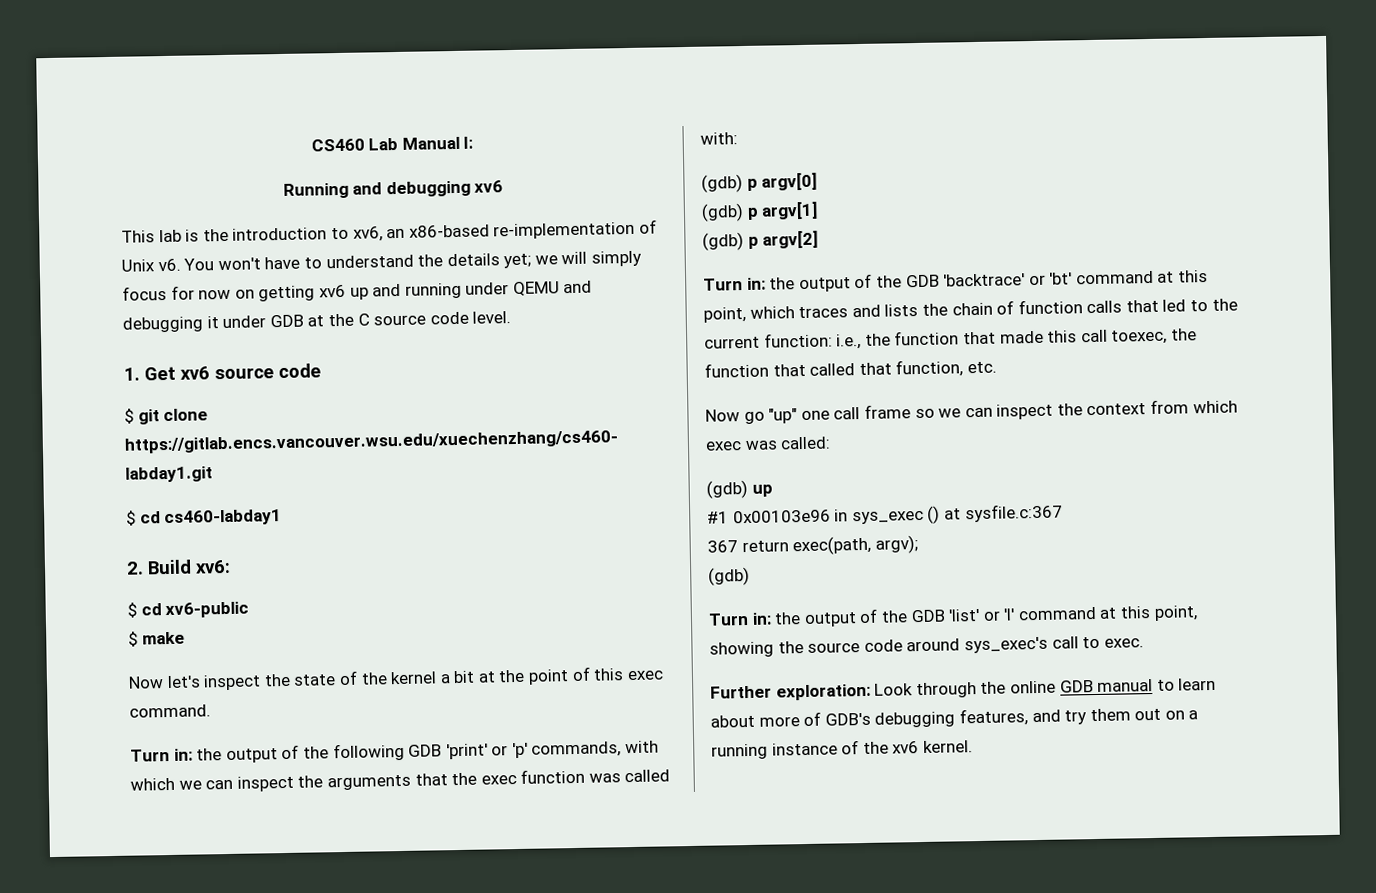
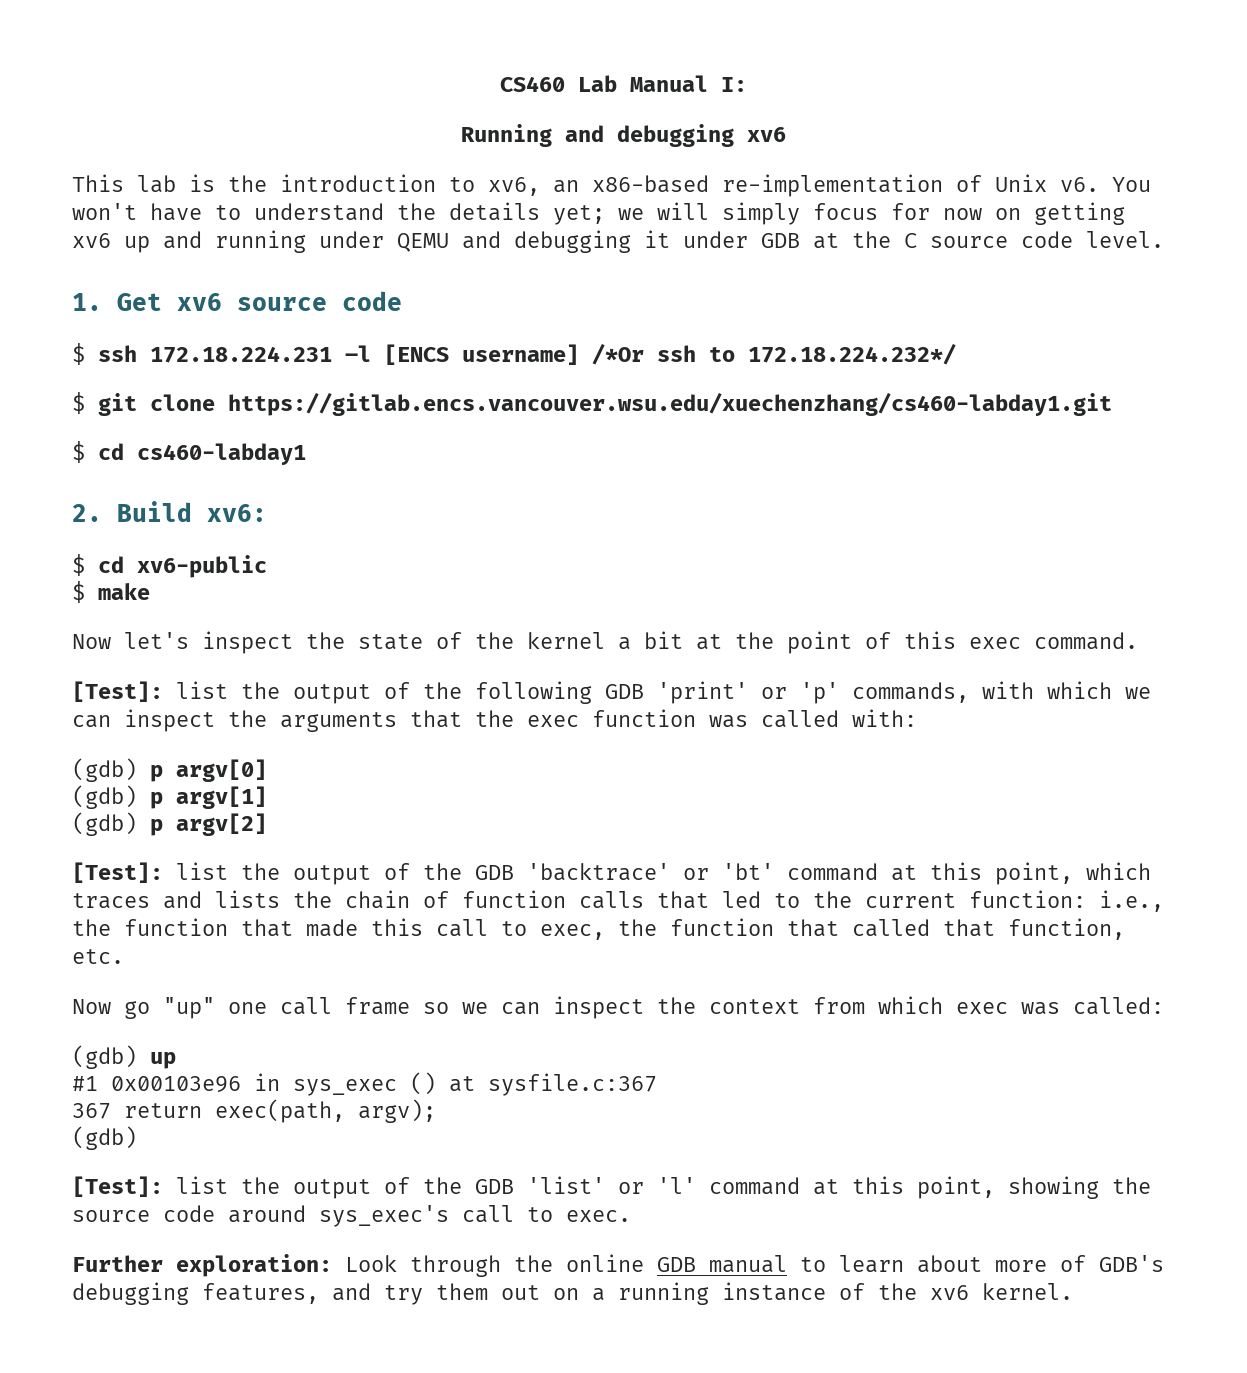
+ $ ssh 172.18.224.231 –l [ENCS username] /*Or ssh to 172.18.224.232*/
- Turn in: the output of the following GDB 'print' or 'p' commands, with which we can inspect the arguments that the exec function was called with:
+ [Test]: list the output of the following GDB 'print' or 'p' commands, with which we can inspect the arguments that the exec function was called with:
- Turn in: the output of the GDB 'backtrace' or 'bt' command at this point, which traces and lists the chain of function calls that led to the current function: i.e., the function that made this call toexec, the function that called that function, etc.
+ [Test]: list the output of the GDB 'backtrace' or 'bt' command at this point, which traces and lists the chain of function calls that led to the current function: i.e., the function that made this call to exec, the function that called that function, etc.
- Turn in: the output of the GDB 'list' or 'l' command at this point, showing the source code around sys_exec's call to exec.
+ [Test]: list the output of the GDB 'list' or 'l' command at this point, showing the source code around sys_exec's call to exec.

